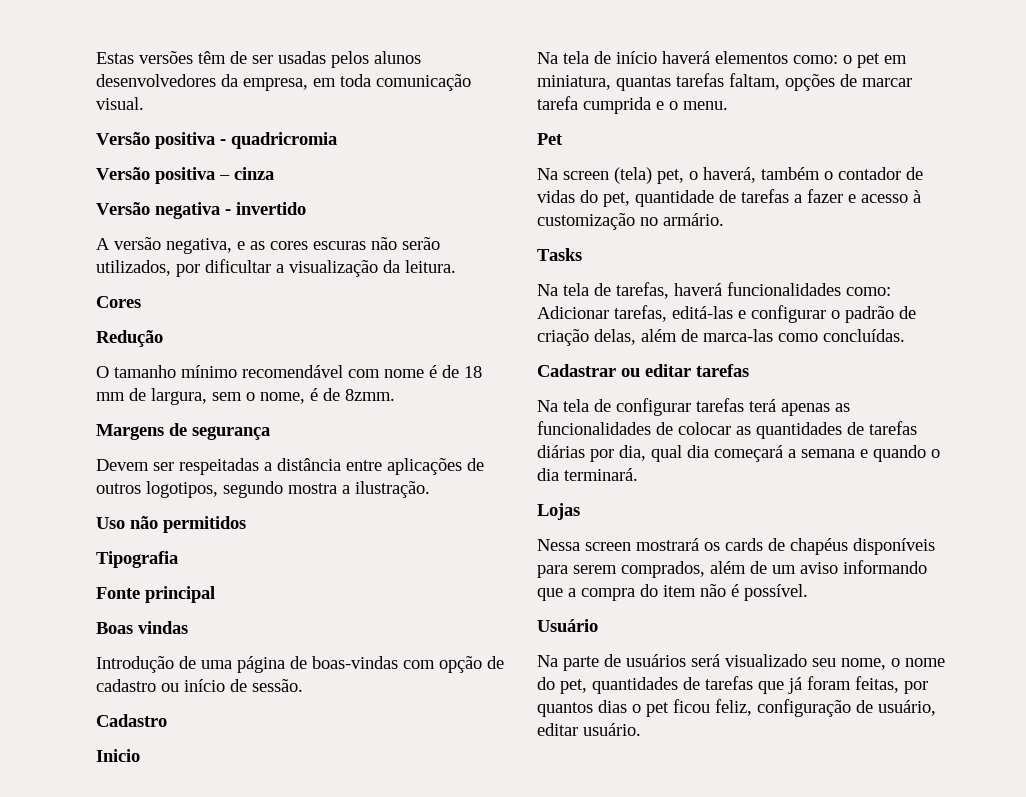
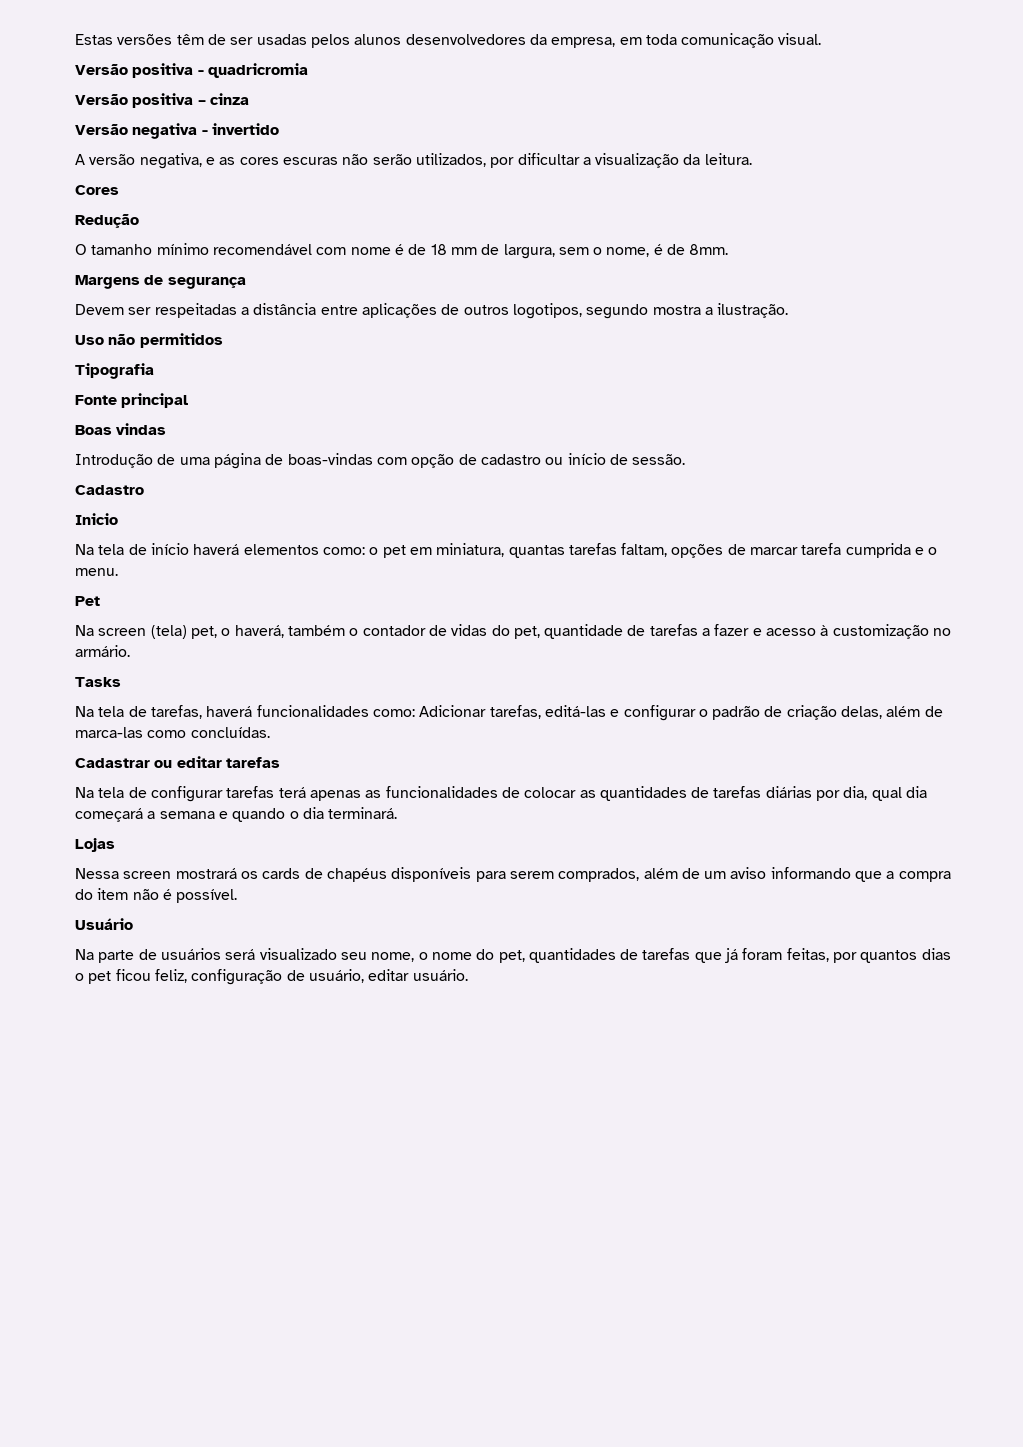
- O tamanho mínimo recomendável com nome é de 18 mm de largura, sem o nome, é de 8zmm.
+ O tamanho mínimo recomendável com nome é de 18 mm de largura, sem o nome, é de 8mm.

